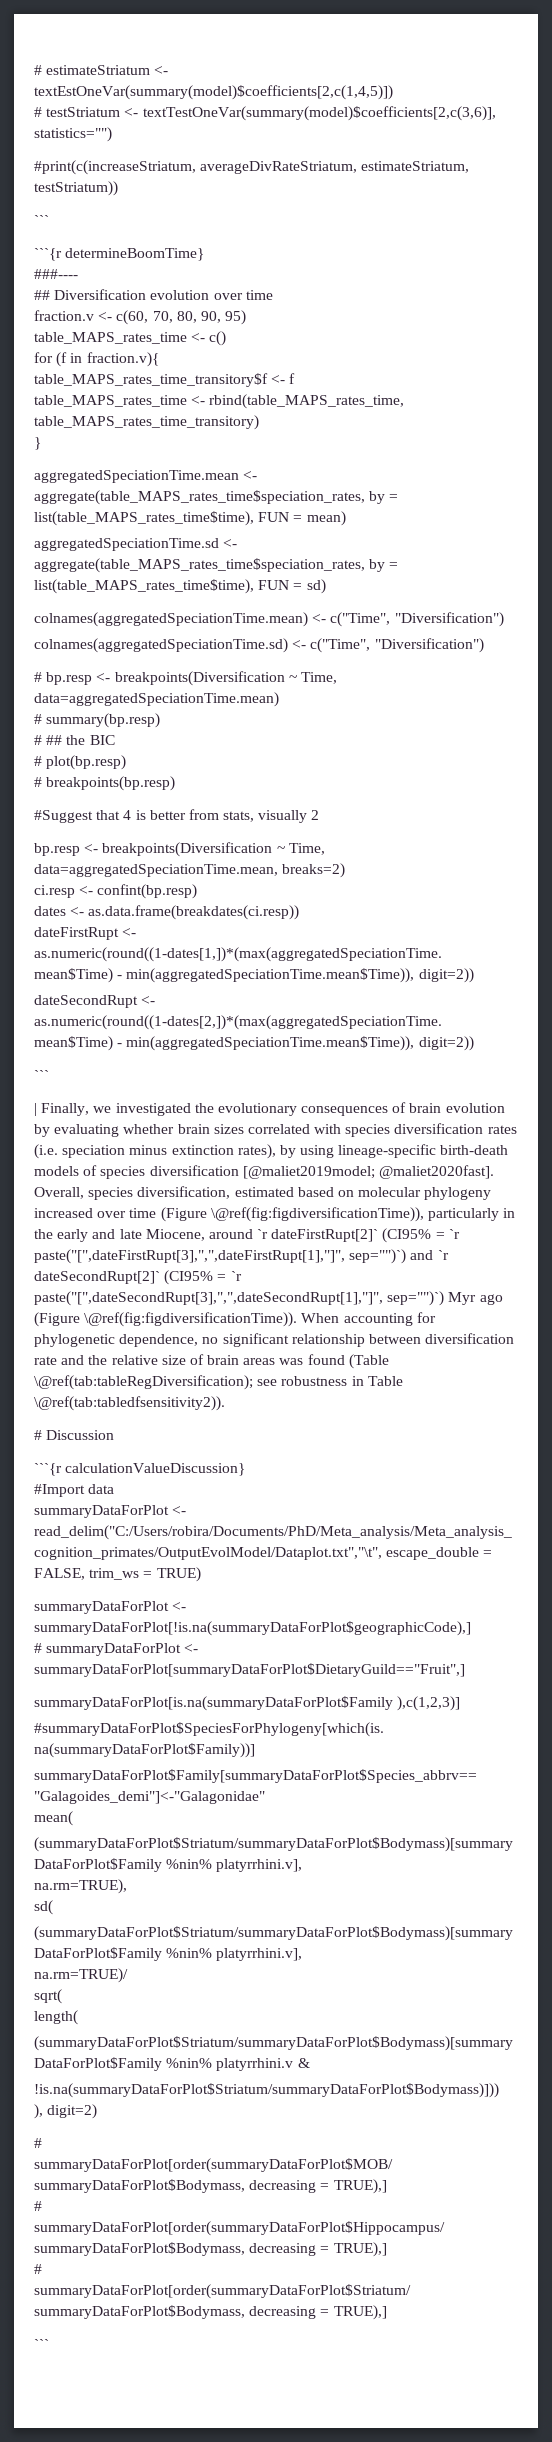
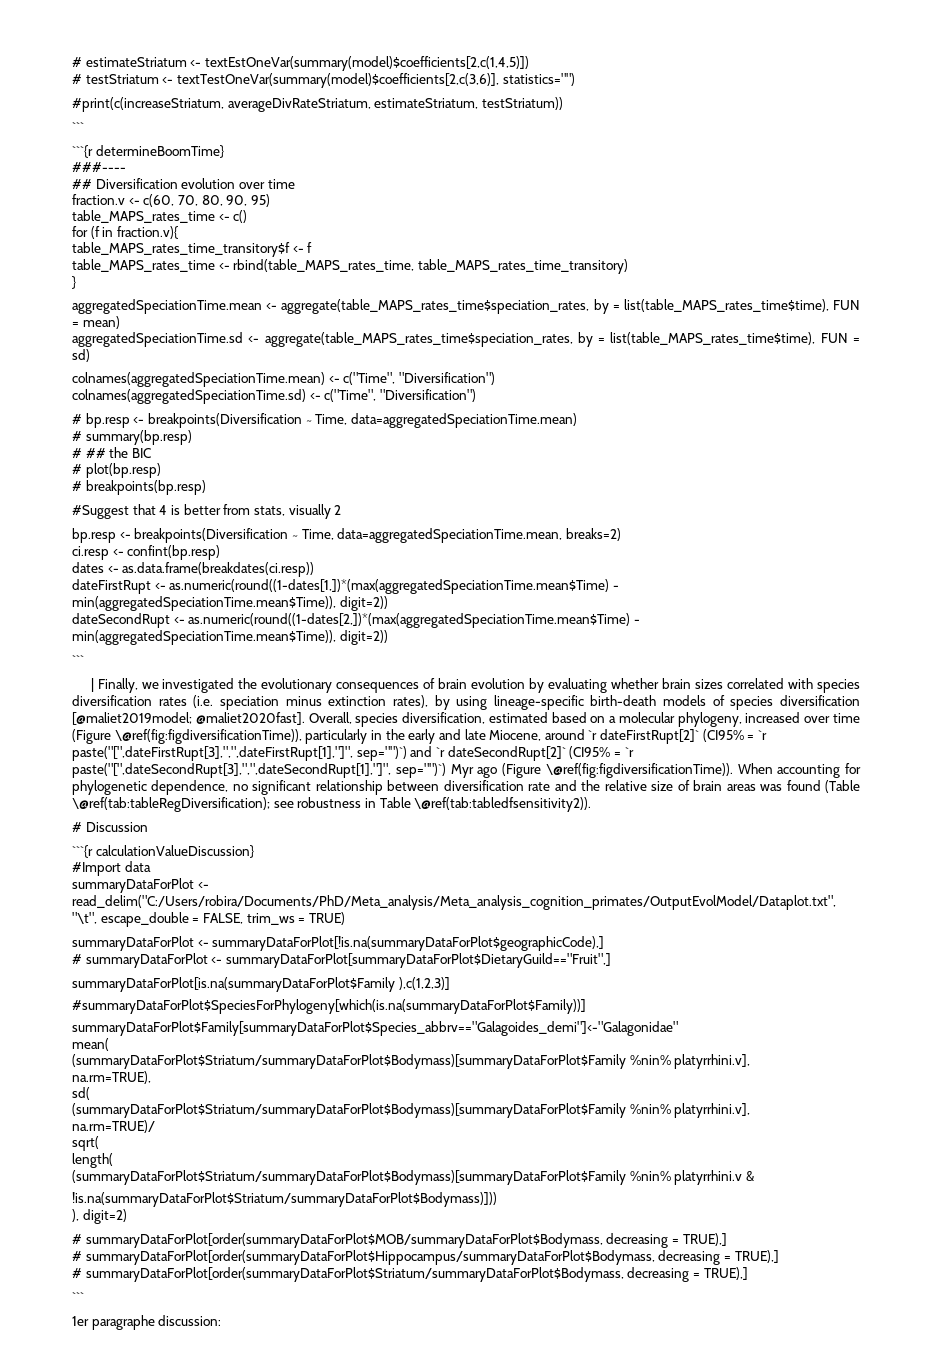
- Overall, species diversification, estimated based on molecular phylogeny increased over time (Figure \@ref(fig:figdiversificationTime)), particularly in the early and late Miocene, around `r dateFirstRupt[2]` (CI95% = `r paste("[",dateFirstRupt[3],",",dateFirstRupt[1],"]", sep="")`) and `r dateSecondRupt[2]` (CI95% = `r paste("[",dateSecondRupt[3],",",dateSecondRupt[1],"]", sep="")`) Myr ago (Figure \@ref(fig:figdiversificationTime)).
+ Overall, species diversification, estimated based on a molecular phylogeny, increased over time (Figure \@ref(fig:figdiversificationTime)), particularly in the early and late Miocene, around `r dateFirstRupt[2]` (CI95% = `r paste("[",dateFirstRupt[3],",",dateFirstRupt[1],"]", sep="")`) and `r dateSecondRupt[2]` (CI95% = `r paste("[",dateSecondRupt[3],",",dateSecondRupt[1],"]", sep="")`) Myr ago (Figure \@ref(fig:figdiversificationTime)).
+ 1er paragraphe discussion:

